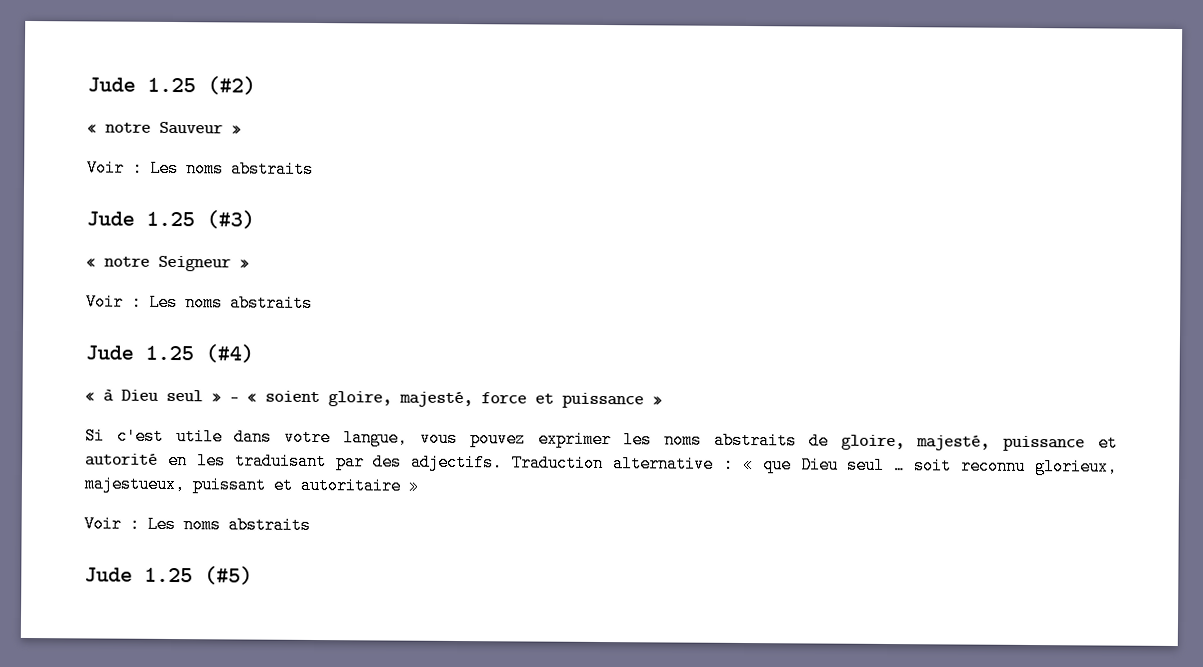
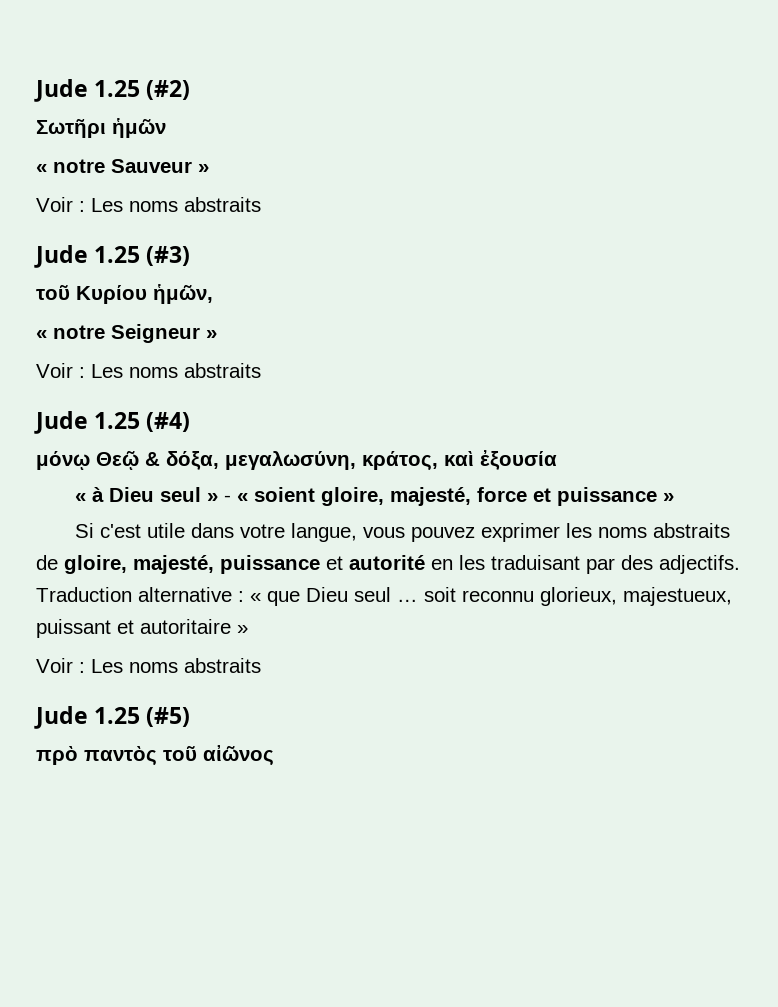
+ Σωτῆρι ἡμῶν
+ τοῦ Κυρίου ἡμῶν,
+ μόνῳ Θεῷ & δόξα, μεγαλωσύνη, κράτος, καὶ ἐξουσία
+ πρὸ παντὸς τοῦ αἰῶνος

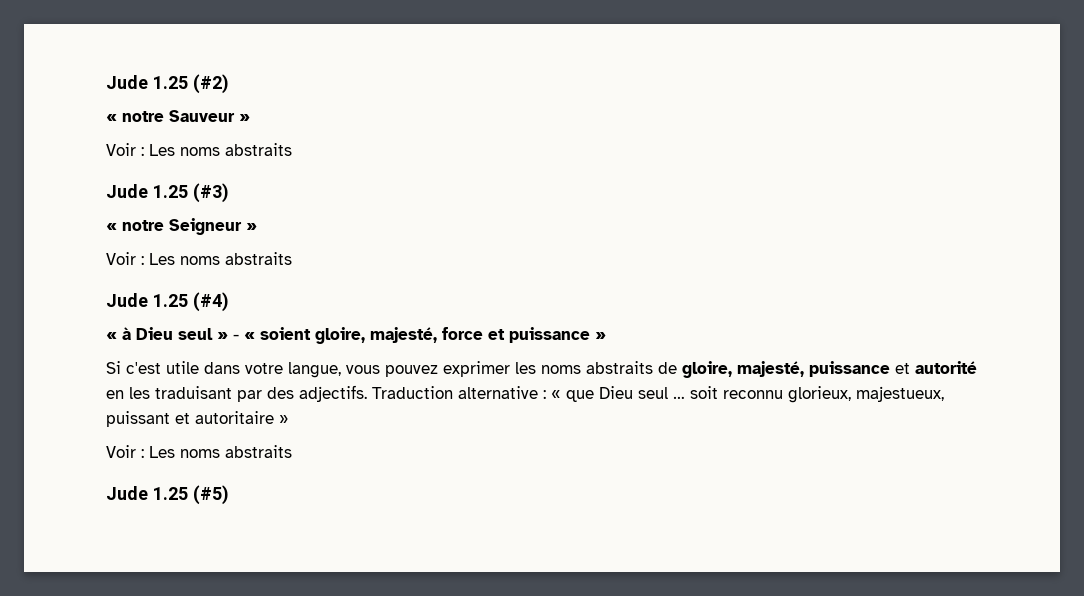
- Σωτῆρι ἡμῶν
- τοῦ Κυρίου ἡμῶν,
- μόνῳ Θεῷ & δόξα, μεγαλωσύνη, κράτος, καὶ ἐξουσία
- πρὸ παντὸς τοῦ αἰῶνος

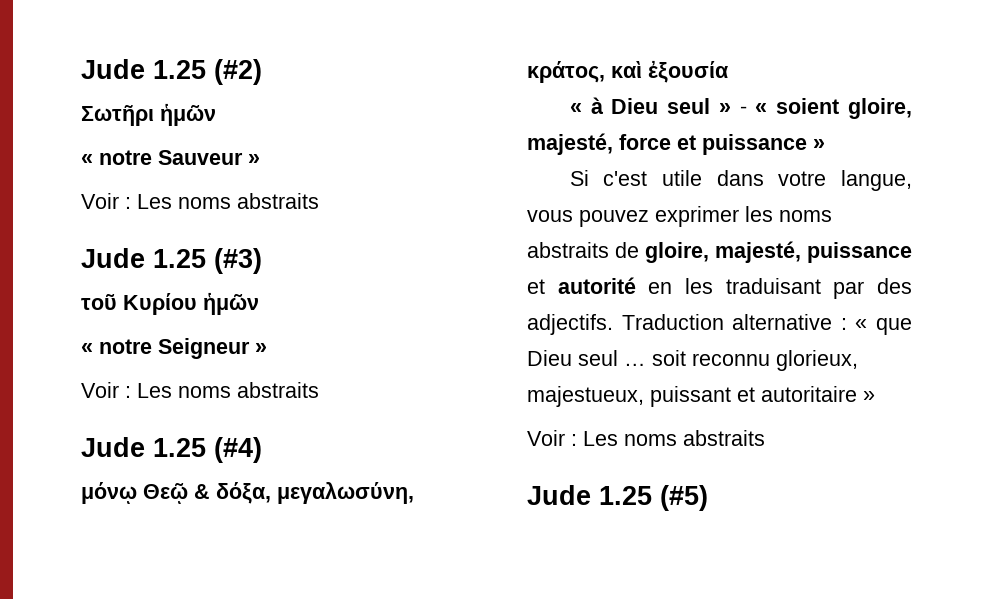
+ Σωτῆρι ἡμῶν
+ τοῦ Κυρίου ἡμῶν
+ μόνῳ Θεῷ & δόξα, μεγαλωσύνη, κράτος, καὶ ἐξουσία

